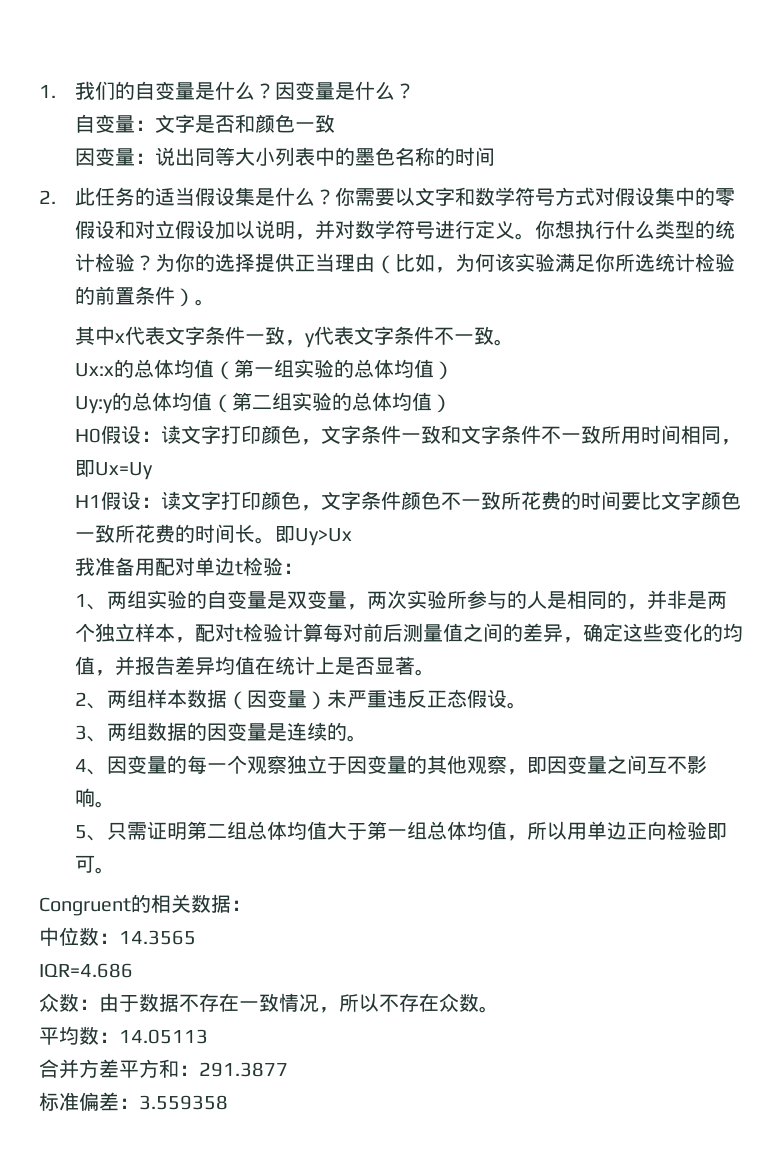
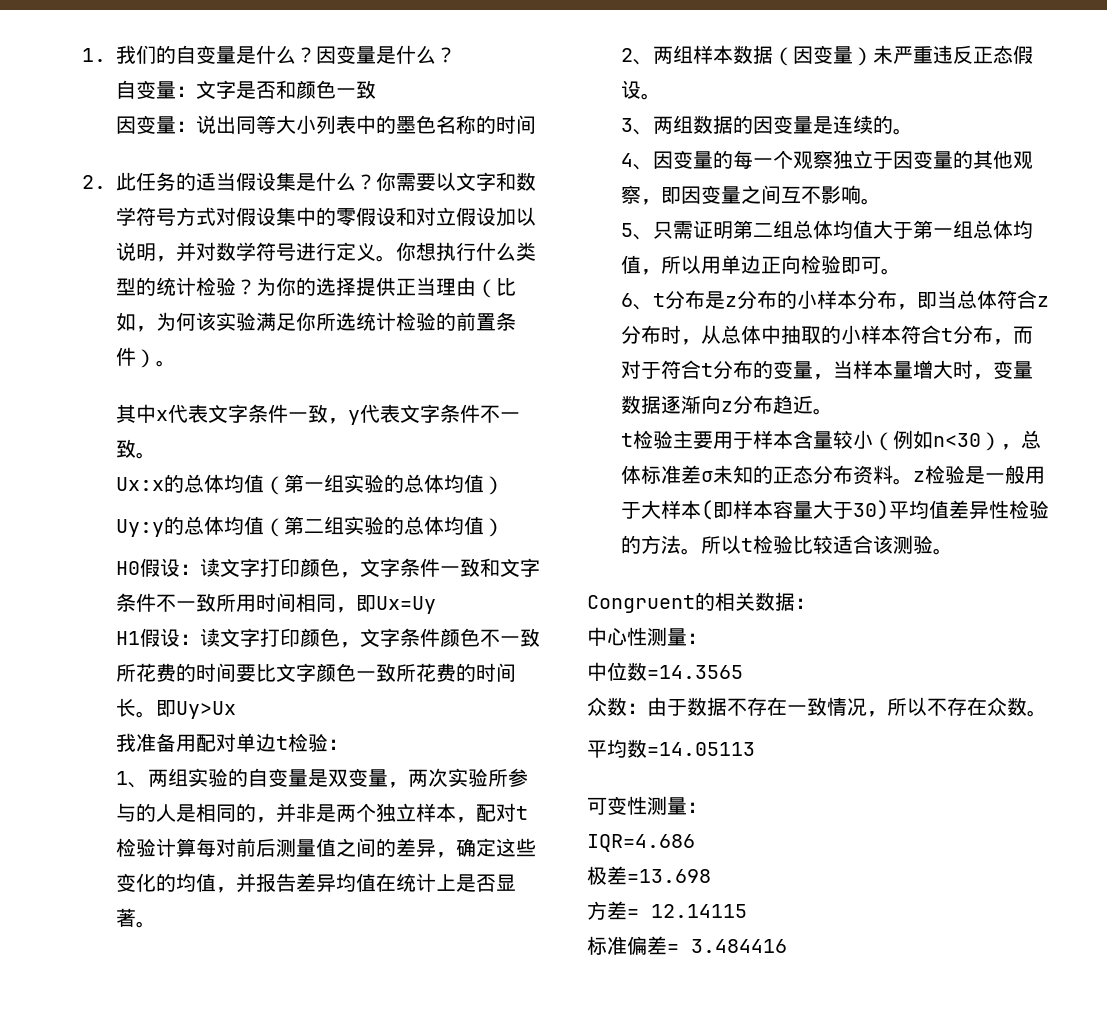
+ 6、t分布是z分布的小样本分布，即当总体符合z分布时，从总体中抽取的小样本符合t分布，而对于符合t分布的变量，当样本量增大时，变量数据逐渐向z分布趋近。
+ t检验主要用于样本含量较小（例如n<30），总体标准差σ未知的正态分布资料。z检验是一般用于大样本(即样本容量大于30)平均值差异性检验的方法。所以t检验比较适合该测验。
+ 中心性测量：
- 中位数：14.3565
- IQR=4.686
+ 中位数=14.3565
- 平均数：14.05113
- 合并方差平方和：291.3877
+ 平均数=14.05113
+ 可变性测量：
+ IQR=4.686
+ 极差=13.698
+ 方差= 12.14115
- 标准偏差：3.559358
+ 标准偏差= 3.484416

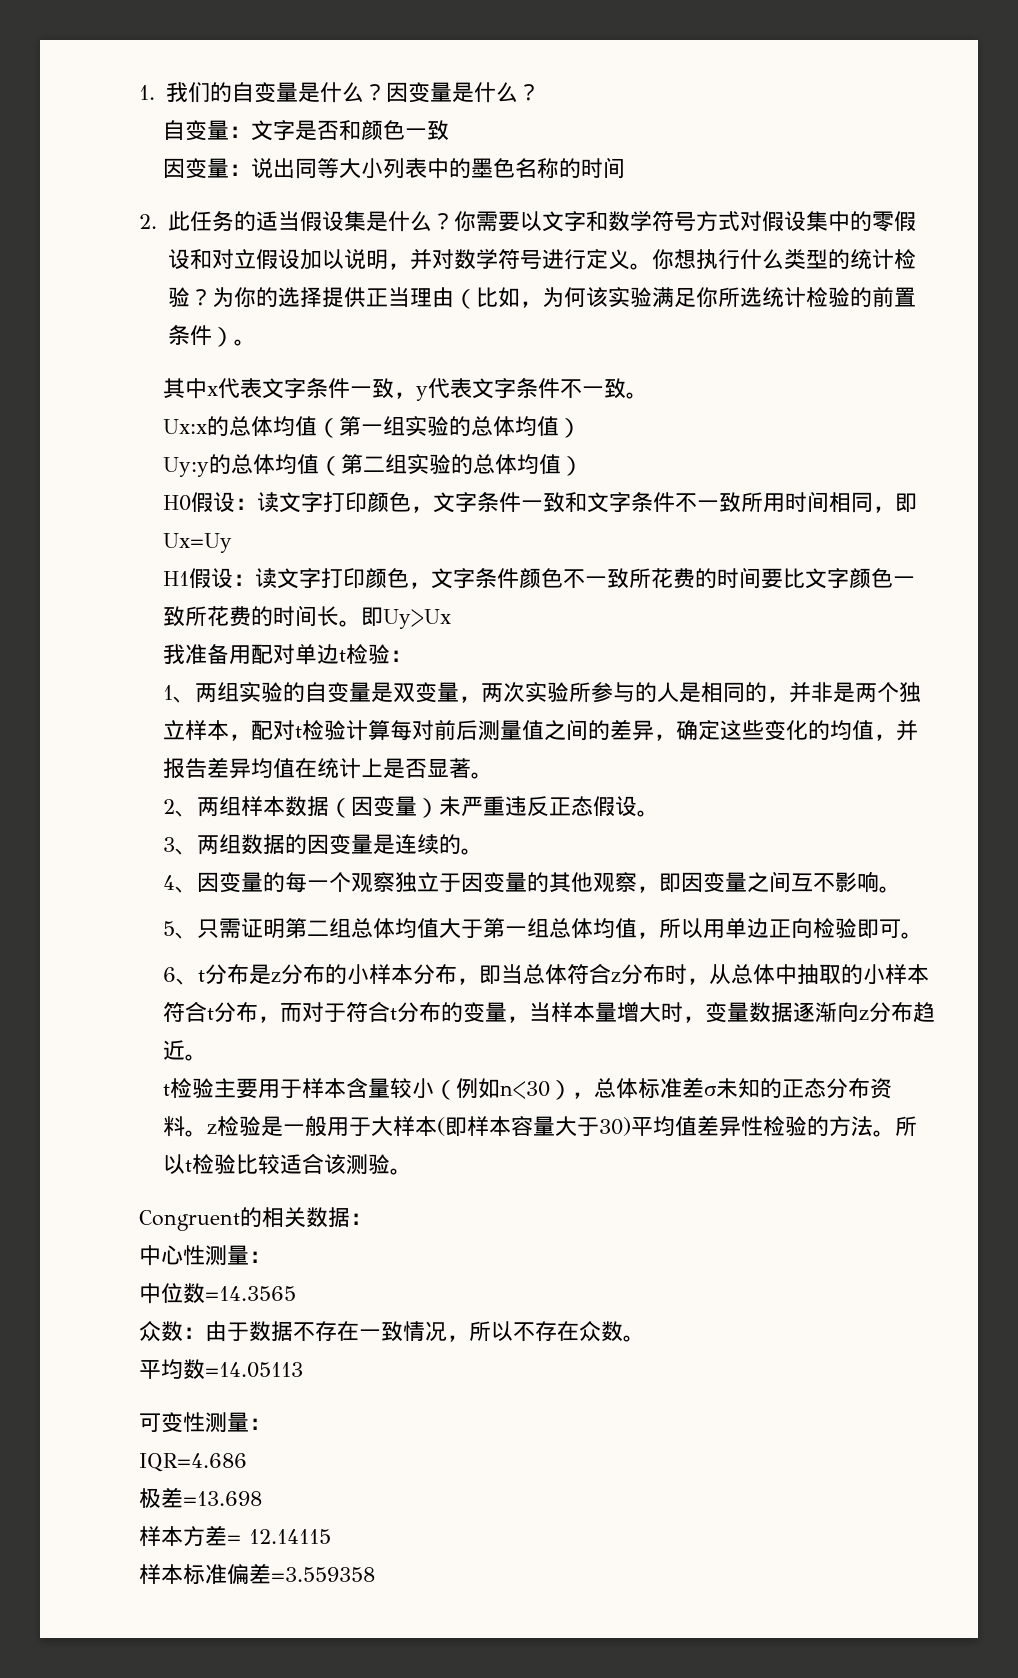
- 方差= 12.14115
+ 样本方差= 12.14115
- 标准偏差= 3.484416
+ 样本标准偏差=3.559358

